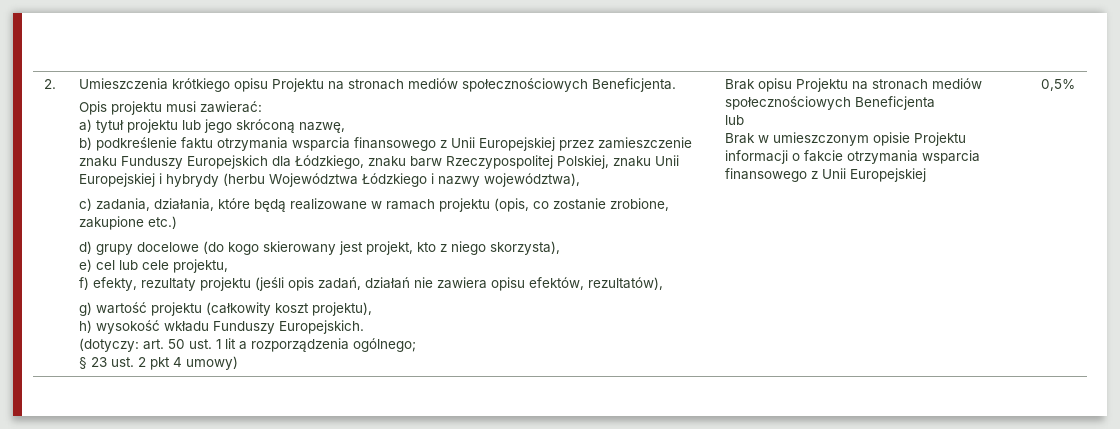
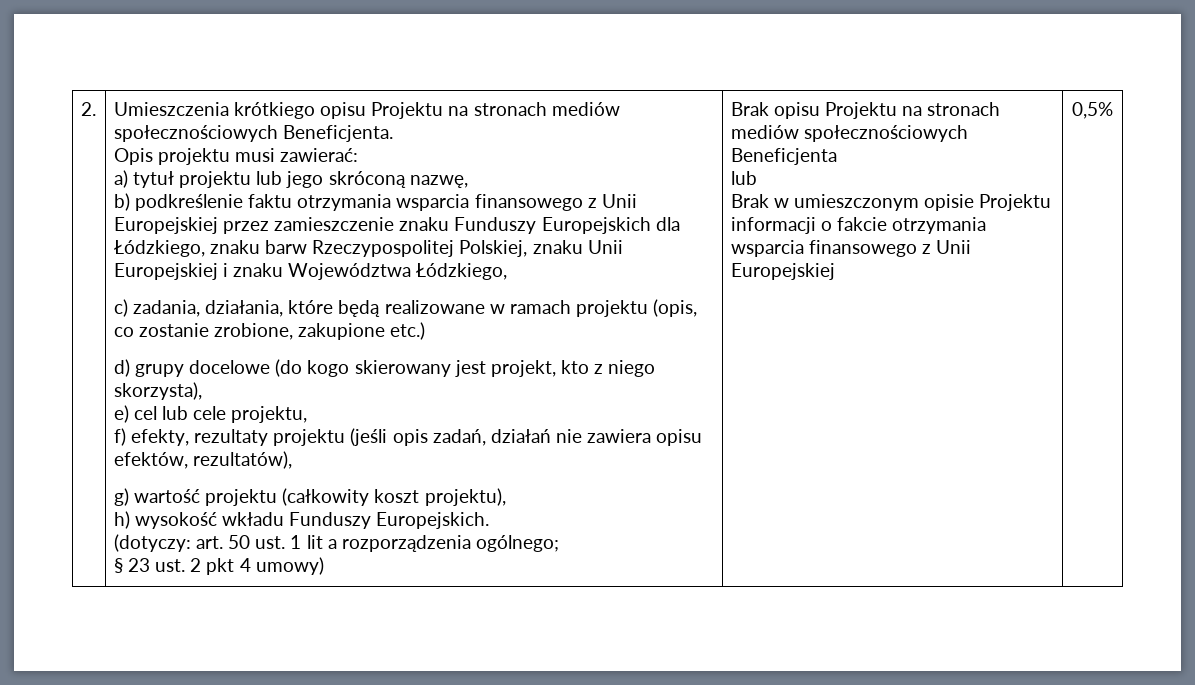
- b) podkreślenie faktu otrzymania wsparcia finansowego z Unii Europejskiej przez zamieszczenie znaku Funduszy Europejskich dla Łódzkiego, znaku barw Rzeczypospolitej Polskiej, znaku Unii Europejskiej i hybrydy (herbu Województwa Łódzkiego i nazwy województwa),
+ b) podkreślenie faktu otrzymania wsparcia finansowego z Unii Europejskiej przez zamieszczenie znaku Funduszy Europejskich dla Łódzkiego, znaku barw Rzeczypospolitej Polskiej, znaku Unii Europejskiej i znaku Województwa Łódzkiego,

